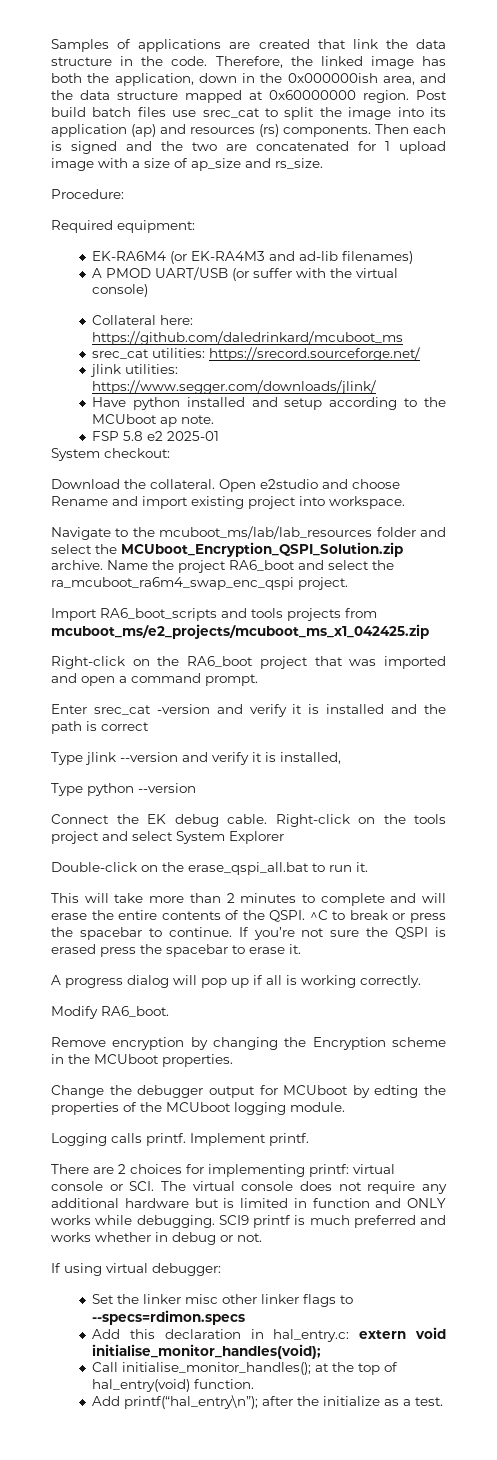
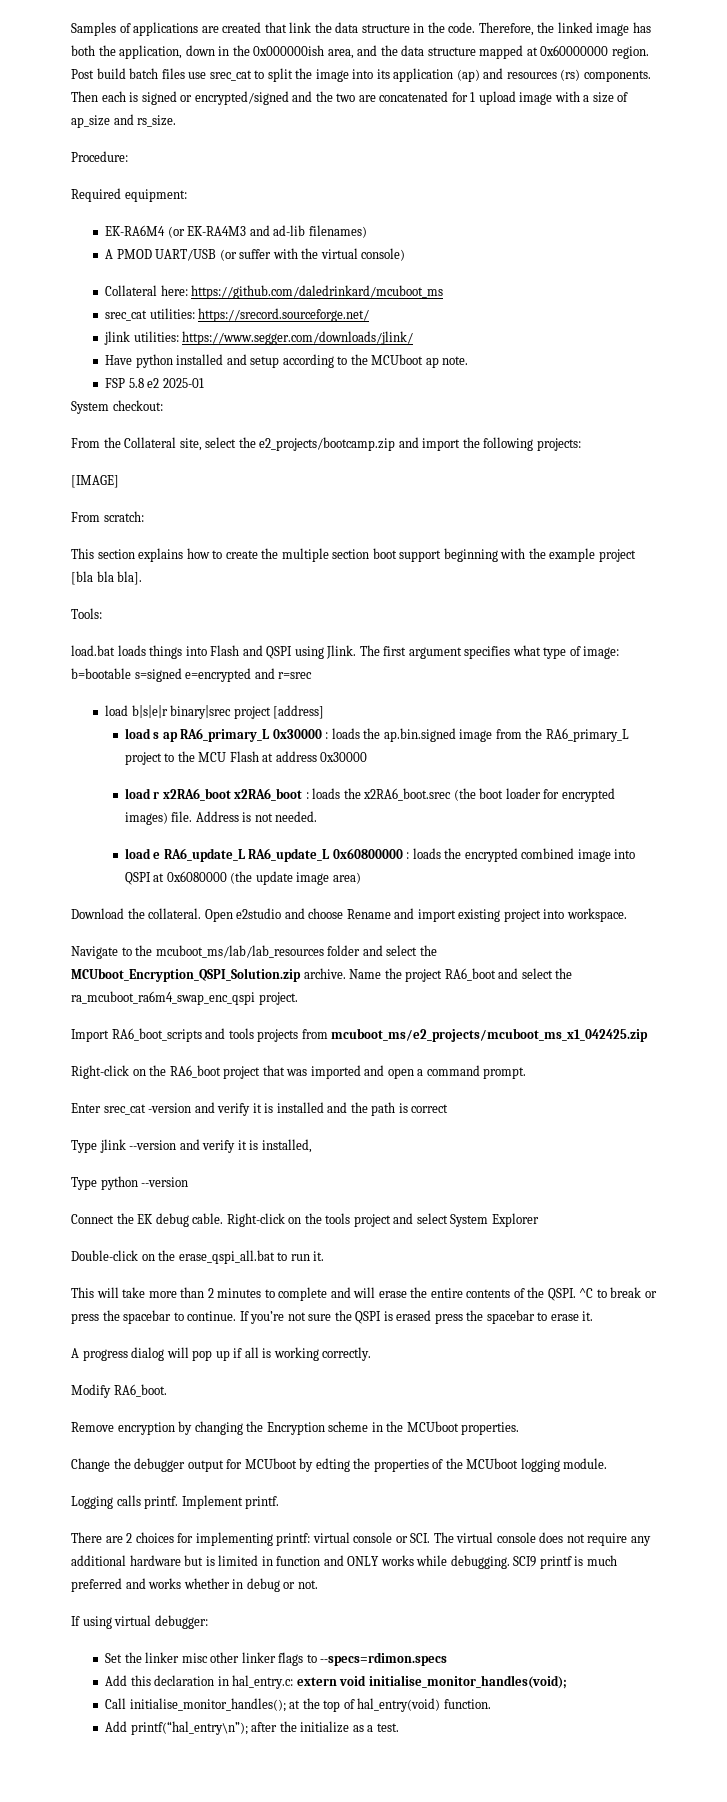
- Then each is signed and the two are concatenated for 1 upload image with a size of ap_size and rs_size.
+ Then each is signed or encrypted/signed and the two are concatenated for 1 upload image with a size of ap_size and rs_size.
+ From the Collateral site, select the e2_projects/bootcamp.zip and import the following projects:
+ [IMAGE]
+ From scratch:
+ This section explains how to create the multiple section boot support beginning with the example project [bla bla bla].
+ Tools:
+ load.bat loads things into Flash and QSPI using Jlink. The first argument specifies what type of image: b=bootable s=signed e=encrypted and r=srec
+ load b|s|e|r binary|srec project [address]
+ load s ap RA6_primary_L 0x30000 : loads the ap.bin.signed image from the RA6_primary_L project to the MCU Flash at address 0x30000
+ load r x2RA6_boot x2RA6_boot : loads the x2RA6_boot.srec (the boot loader for encrypted images) file. Address is not needed.
+ load e RA6_update_L RA6_update_L 0x60800000 : loads the encrypted combined image into QSPI at 0x6080000 (the update image area)

